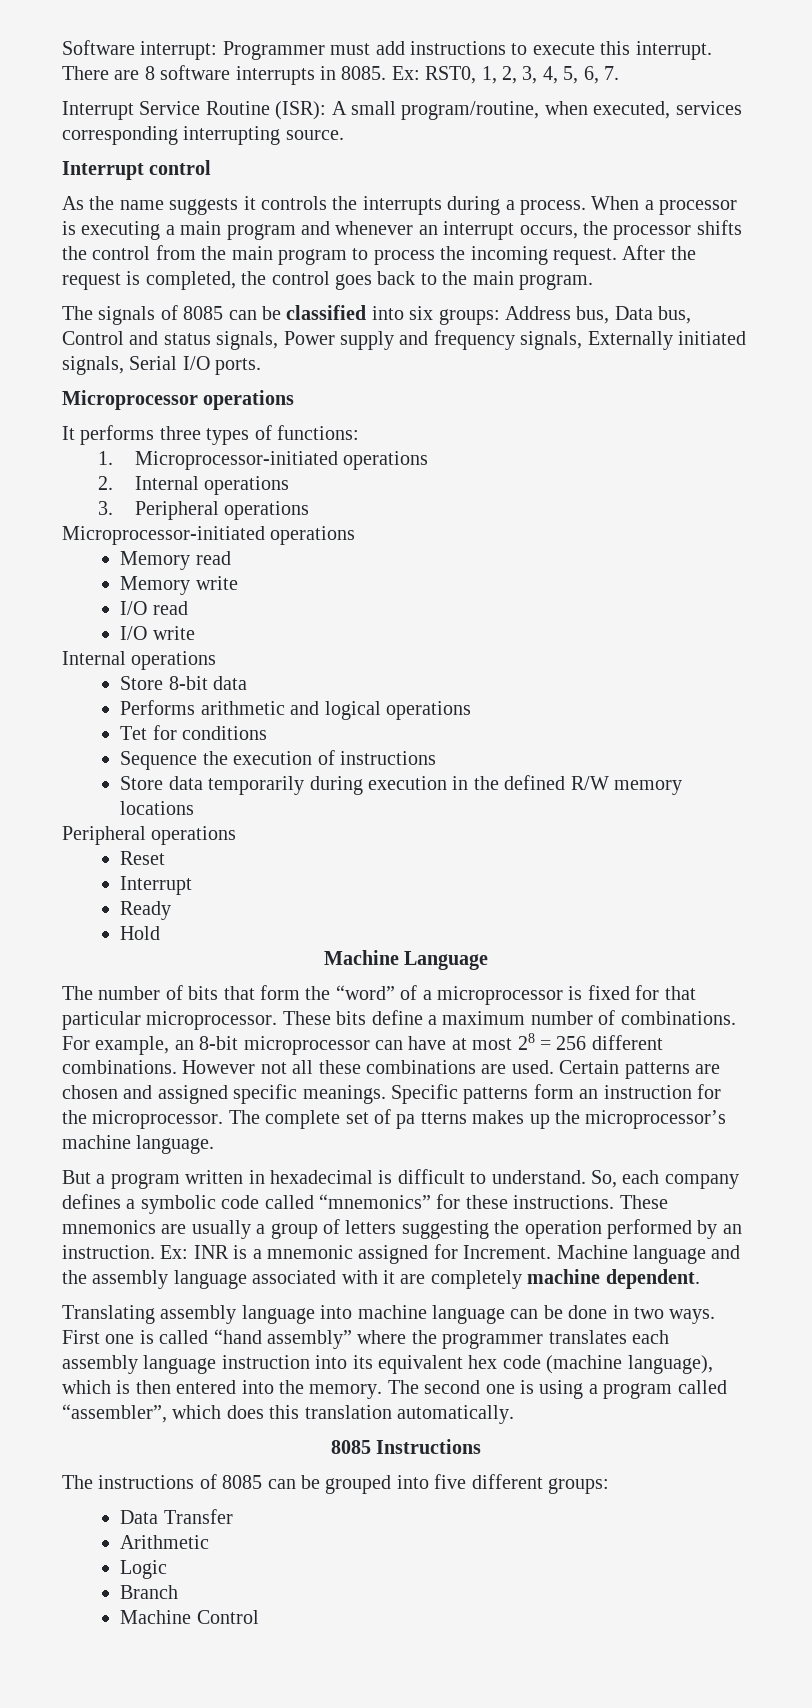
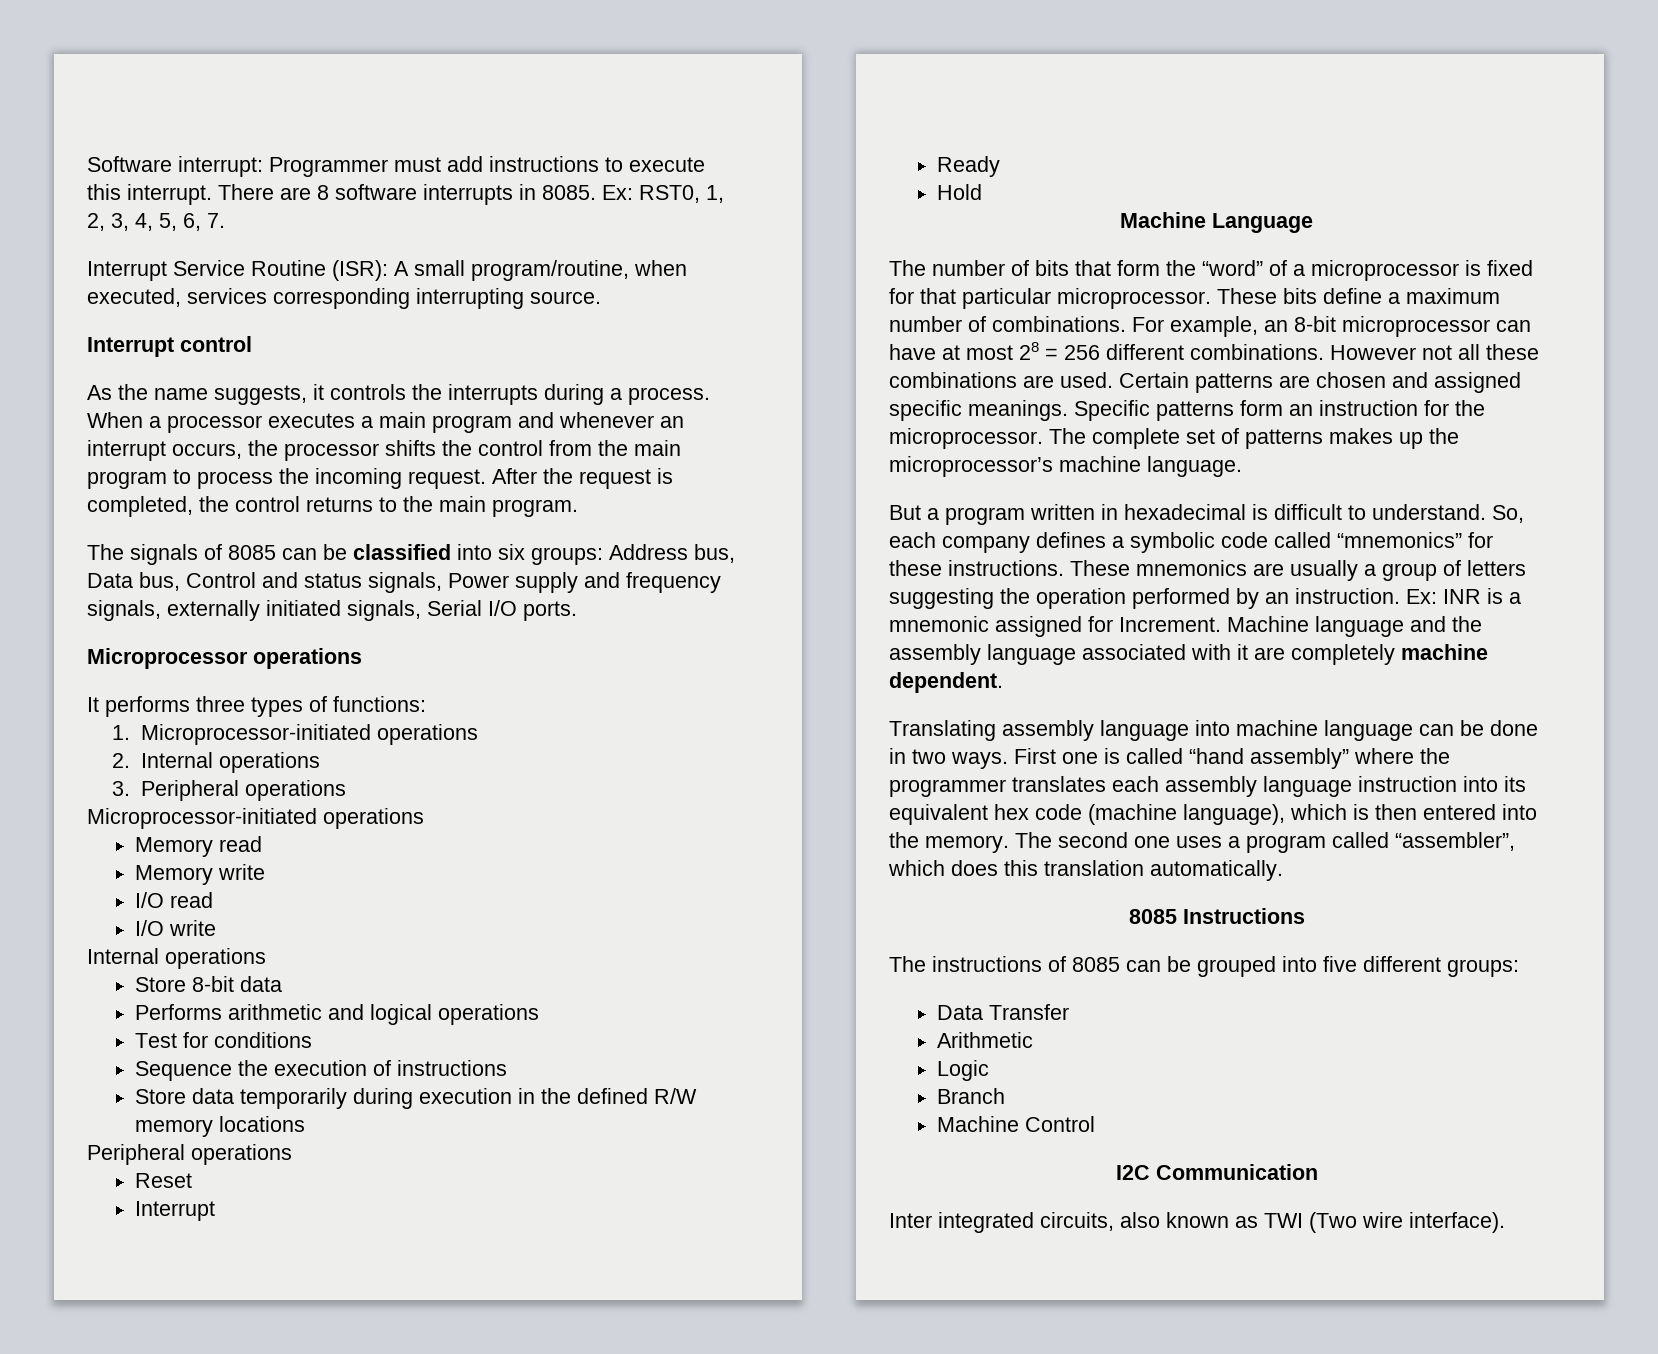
- As the name suggests it controls the interrupts during a process.
+ As the name suggests, it controls the interrupts during a process.
- When a processor is executing a main program and whenever an interrupt occurs, the processor shifts the control from the main program to process the incoming request.
+ When a processor executes a main program and whenever an interrupt occurs, the processor shifts the control from the main program to process the incoming request.
- After the request is completed, the control goes back to the main program.
+ After the request is completed, the control returns to the main program.
- The signals of 8085 can be classified into six groups: Address bus, Data bus, Control and status signals, Power supply and frequency signals, Externally initiated signals, Serial I/O ports.
+ The signals of 8085 can be classified into six groups: Address bus, Data bus, Control and status signals, Power supply and frequency signals, externally initiated signals, Serial I/O ports.
- Tet for conditions
+ Test for conditions
- The complete set of pa tterns makes up the microprocessor’s machine language.
+ The complete set of patterns makes up the microprocessor’s machine language.
- The second one is using a program called “assembler”, which does this translation automatically.
+ The second one uses a program called “assembler”, which does this translation automatically.
+ I2C Communication
+ Inter integrated circuits, also known as TWI (Two wire interface).

